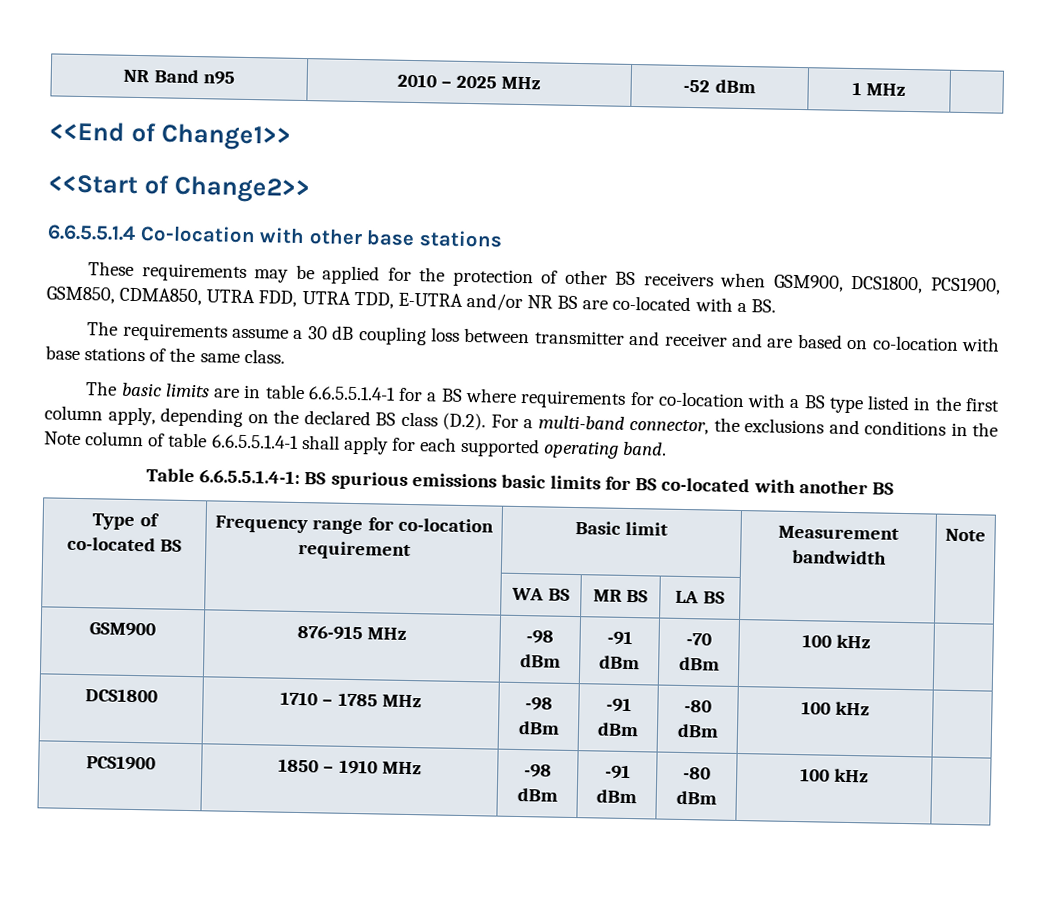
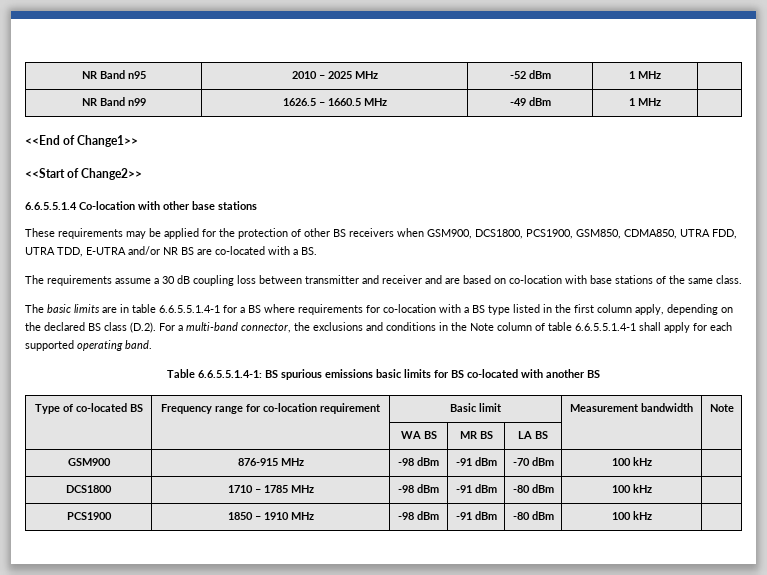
+ NR Band n99 | 1626.5 – 1660.5 MHz | -49 dBm | 1 MHz |

